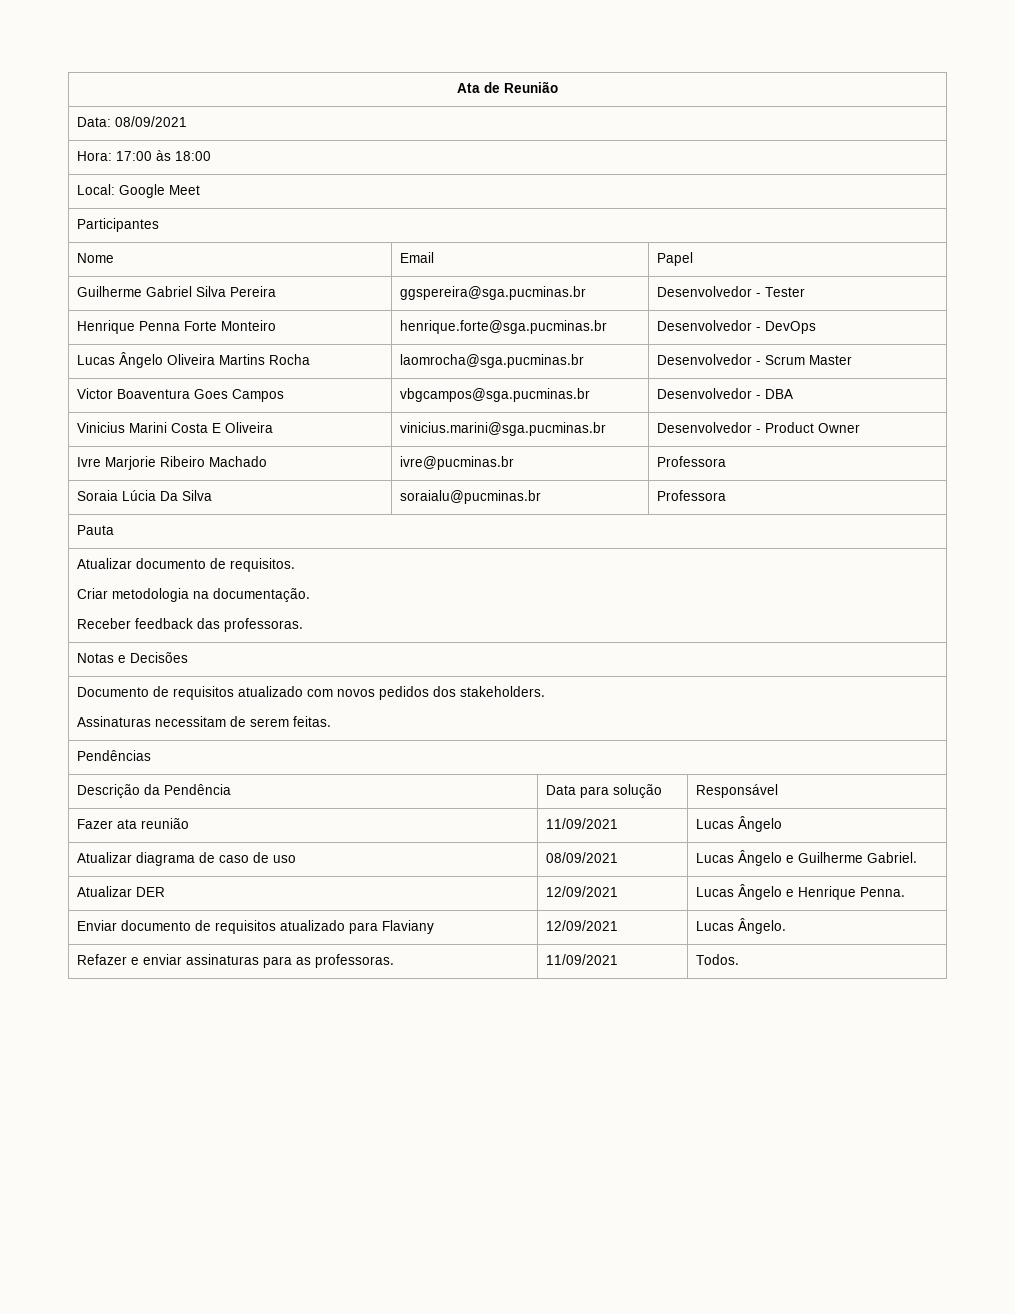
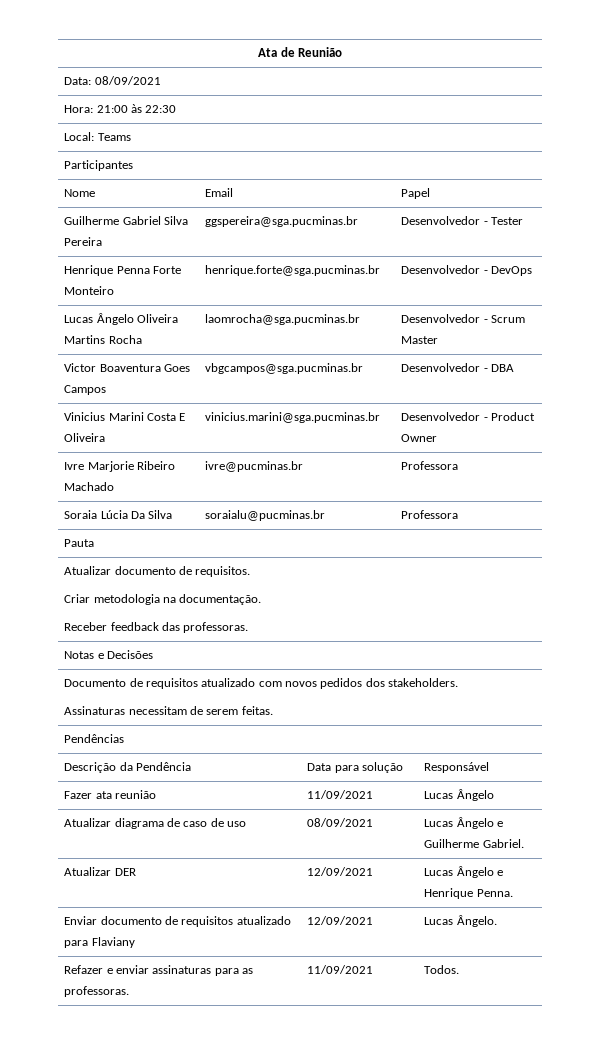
- Hora: 17:00 às 18:00
+ Hora: 21:00 às 22:30
- Local: Google Meet
+ Local: Teams

